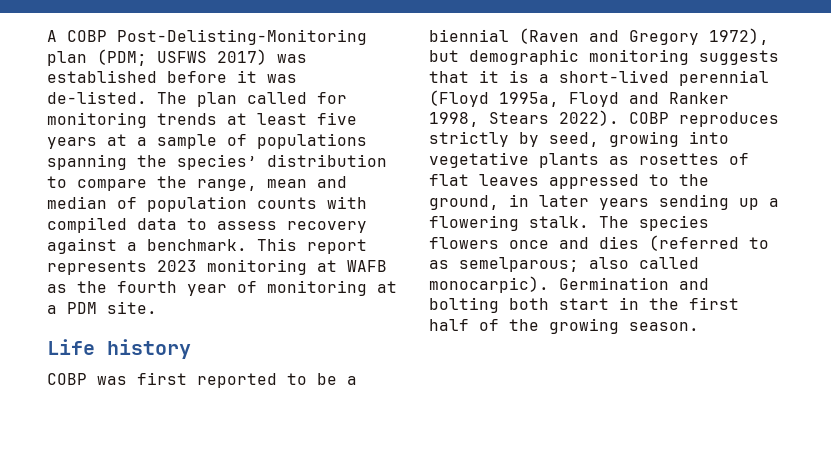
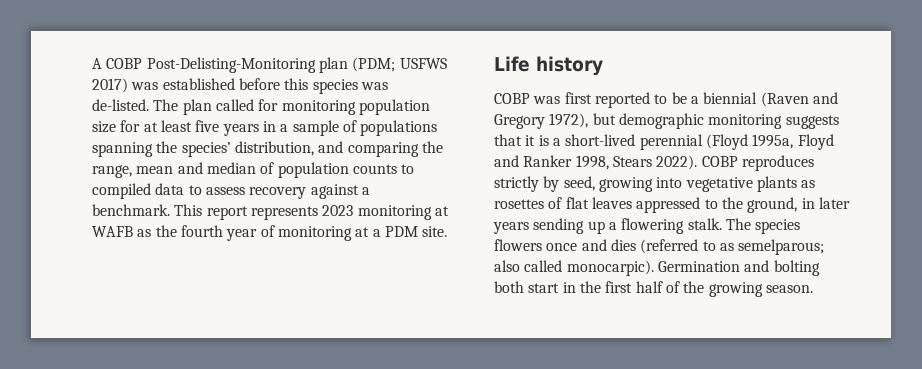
- A COBP Post-Delisting-Monitoring plan (PDM; USFWS 2017) was established before it was de-listed.
+ A COBP Post-Delisting-Monitoring plan (PDM; USFWS 2017) was established before this species was de-listed.
- The plan called for monitoring trends at least five years at a sample of populations spanning the species’ distribution to compare the range, mean and median of population counts with compiled data to assess recovery against a benchmark.
+ The plan called for monitoring population size for at least five years in a sample of populations spanning the species’ distribution, and comparing the range, mean and median of population counts to compiled data to assess recovery against a benchmark.

